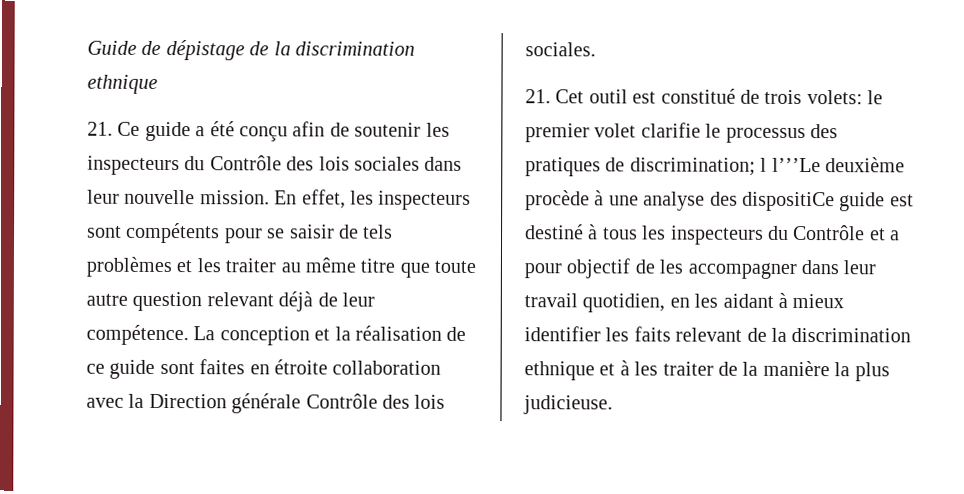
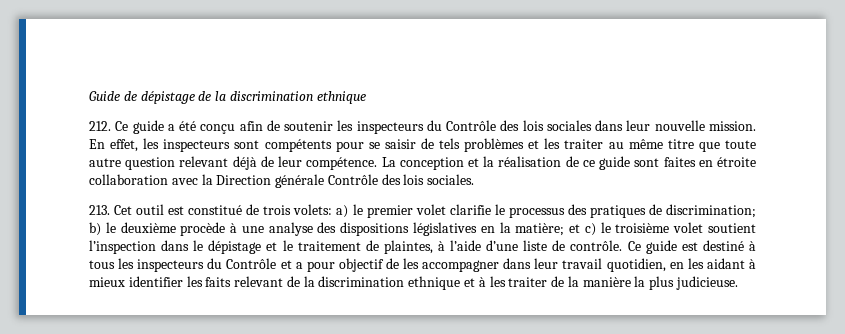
- 21. Ce guide a été conçu afin de soutenir les inspecteurs du Contrôle des lois sociales dans leur nouvelle mission.
+ 212. Ce guide a été conçu afin de soutenir les inspecteurs du Contrôle des lois sociales dans leur nouvelle mission.
- 21. Cet outil est constitué de trois volets:
+ 213. Cet outil est constitué de trois volets:
- le premier volet clarifie le processus des pratiques de discrimination;
+ a) le premier volet clarifie le processus des pratiques de discrimination;
- l l’’’Le deuxième procède à une analyse des dispositiCe guide est destiné à tous les inspecteurs du Contrôle et a pour objectif de les accompagner dans leur travail quotidien, en les aidant à mieux identifier les faits relevant de la discrimination ethnique et à les traiter de la manière la plus judicieuse.
+ b) le deuxième procède à une analyse des dispositions législatives en la matière; et c) le troisième volet soutient l’inspection dans le dépistage et le traitement de plaintes, à l’aide d’une liste de contrôle. Ce guide est destiné à tous les inspecteurs du Contrôle et a pour objectif de les accompagner dans leur travail quotidien, en les aidant à mieux identifier les faits relevant de la discrimination ethnique et à les traiter de la manière la plus judicieuse.

